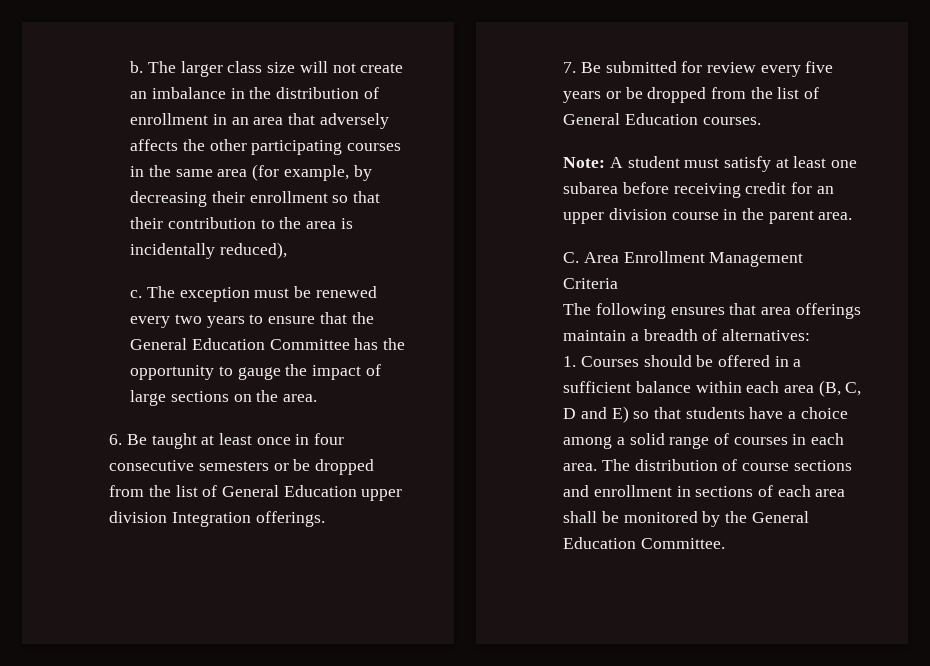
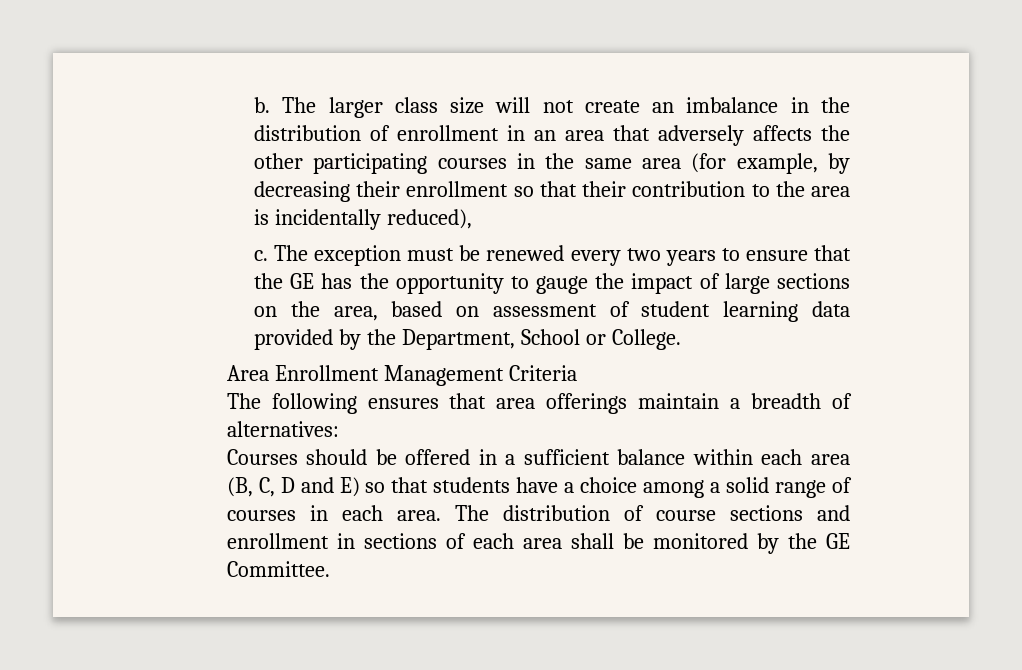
- The exception must be renewed every two years to ensure that the General Education Committee has the opportunity to gauge the impact of large sections on the area.
- 6. Be taught at least once in four consecutive semesters or be dropped from the list of General Education upper division Integration offerings.
- 7. Be submitted for review every five years or be dropped from the list of General Education courses.
- Note: A student must satisfy at least one subarea before receiving credit for an upper division course in the parent area.
- C. Area Enrollment Management Criteria
+ The exception must be renewed every two years to ensure that the GE has the opportunity to gauge the impact of large sections on the area, based on assessment of student learning data provided by the Department, School or College.
+ Area Enrollment Management Criteria
- 1. Courses should be offered in a sufficient balance within each area (B, C, D and E) so that students have a choice among a solid range of courses in each area.
+ Courses should be offered in a sufficient balance within each area (B, C, D and E) so that students have a choice among a solid range of courses in each area.
- The distribution of course sections and enrollment in sections of each area shall be monitored by the General Education Committee.
+ The distribution of course sections and enrollment in sections of each area shall be monitored by the GE Committee.

